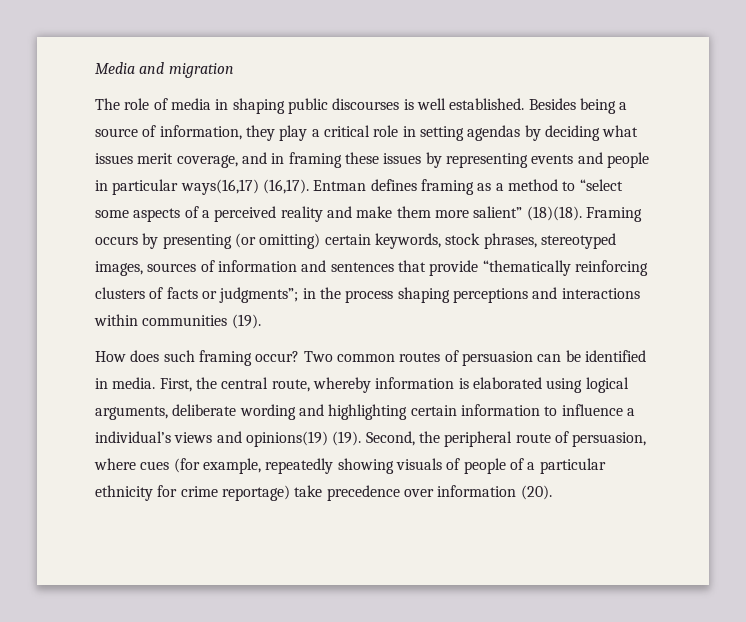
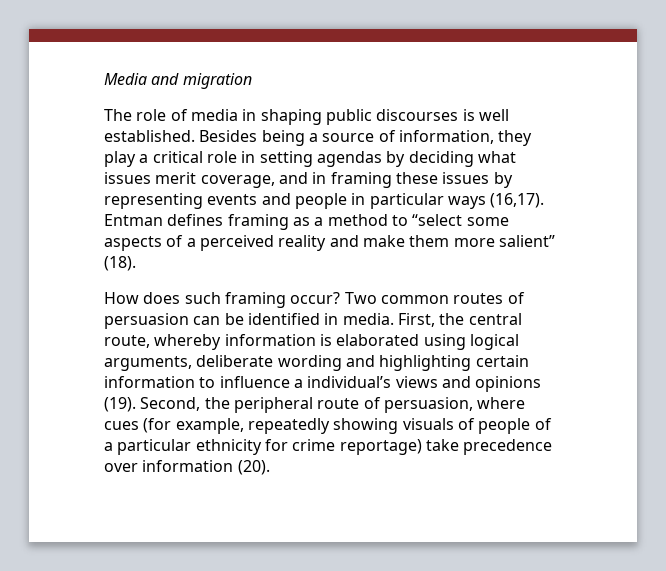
- Besides being a source of information, they play a critical role in setting agendas by deciding what issues merit coverage, and in framing these issues by representing events and people in particular ways(16,17) (16,17).
+ Besides being a source of information, they play a critical role in setting agendas by deciding what issues merit coverage, and in framing these issues by representing events and people in particular ways (16,17).
- Entman defines framing as a method to “select some aspects of a perceived reality and make them more salient” (18)(18). Framing occurs by presenting (or omitting) certain keywords, stock phrases, stereotyped images, sources of information and sentences that provide “thematically reinforcing clusters of facts or judgments”; in the process shaping perceptions and interactions within communities (19).
+ Entman defines framing as a method to “select some aspects of a perceived reality and make them more salient” (18).
- First, the central route, whereby information is elaborated using logical arguments, deliberate wording and highlighting certain information to influence a individual’s views and opinions(19) (19).
+ First, the central route, whereby information is elaborated using logical arguments, deliberate wording and highlighting certain information to influence a individual’s views and opinions (19).

